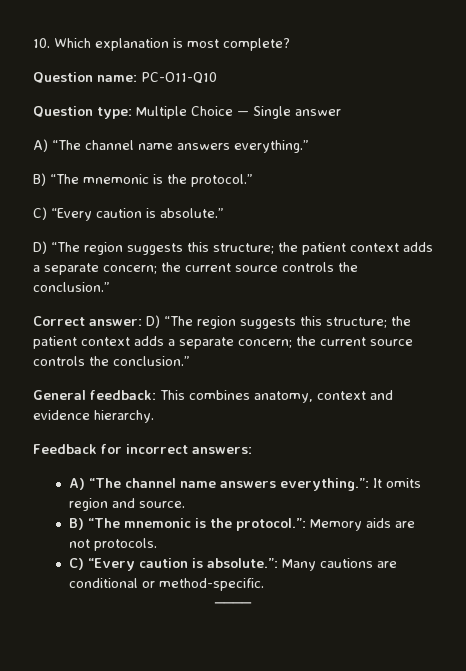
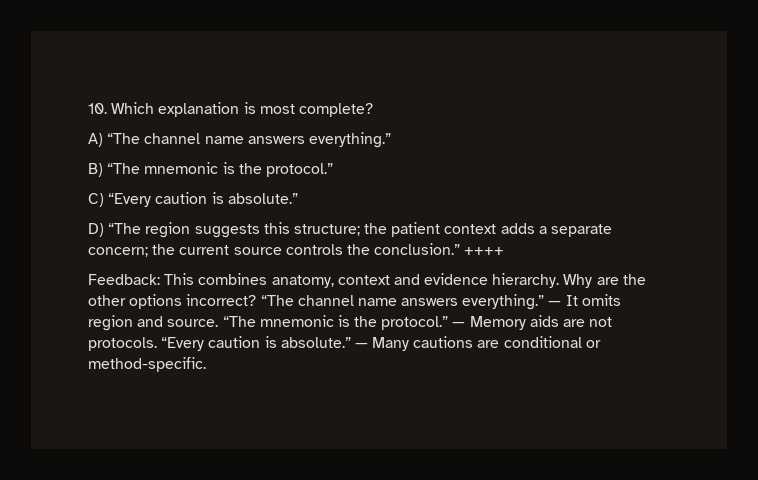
- Question name: PC-O11-Q10
- Question type: Multiple Choice — Single answer
  C) “Every caution is absolute.”
- D) “The region suggests this structure; the patient context adds a separate concern; the current source controls the conclusion.”
- Correct answer: D) “The region suggests this structure; the patient context adds a separate concern; the current source controls the conclusion.”
- General feedback: This combines anatomy, context and evidence hierarchy.
- Feedback for incorrect answers:
- A) “The channel name answers everything.”: It omits region and source.
- B) “The mnemonic is the protocol.”: Memory aids are not protocols.
- C) “Every caution is absolute.”: Many cautions are conditional or method-specific.
+ D) “The region suggests this structure; the patient context adds a separate concern; the current source controls the conclusion.” ++++
+ Feedback: This combines anatomy, context and evidence hierarchy. Why are the other options incorrect? “The channel name answers everything.” — It omits region and source. “The mnemonic is the protocol.” — Memory aids are not protocols. “Every caution is absolute.” — Many cautions are conditional or method-specific.
- ────

